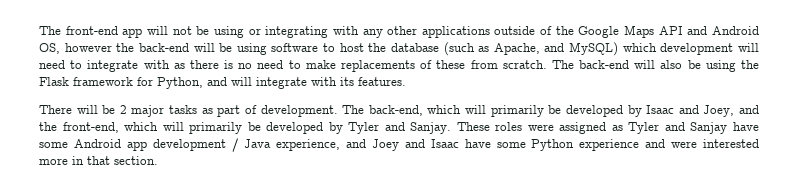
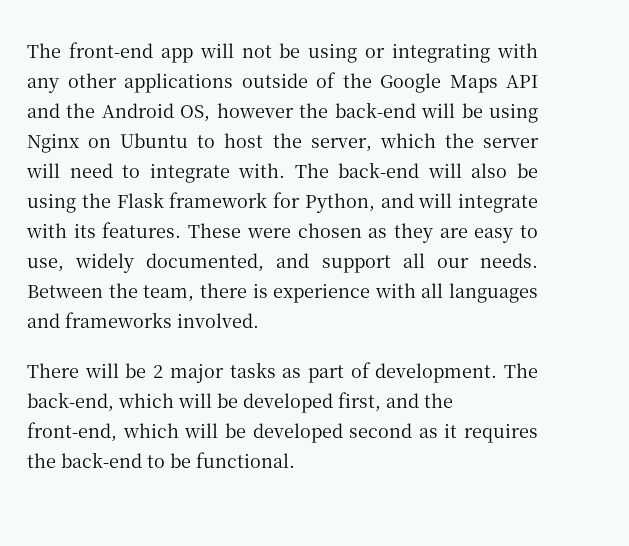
- The front-end app will not be using or integrating with any other applications outside of the Google Maps API and Android OS, however the back-end will be using software to host the database (such as Apache, and MySQL) which development will need to integrate with as there is no need to make replacements of these from scratch.
+ The front-end app will not be using or integrating with any other applications outside of the Google Maps API and the Android OS, however the back-end will be using Nginx on Ubuntu to host the server, which the server will need to integrate with.
+ These were chosen as they are easy to use, widely documented, and support all our needs. Between the team, there is experience with all languages and frameworks involved.
- The back-end, which will primarily be developed by Isaac and Joey, and the front-end, which will primarily be developed by Tyler and Sanjay. These roles were assigned as Tyler and Sanjay have some Android app development / Java experience, and Joey and Isaac have some Python experience and were interested more in that section.
+ The back-end, which will be developed first, and the front-end, which will be developed second as it requires the back-end to be functional.

